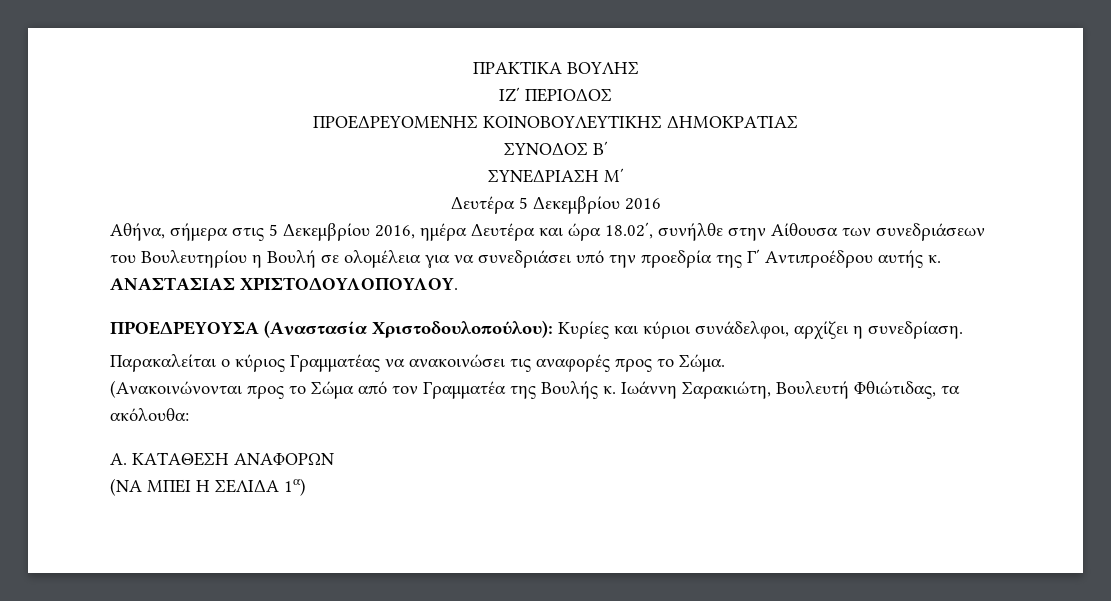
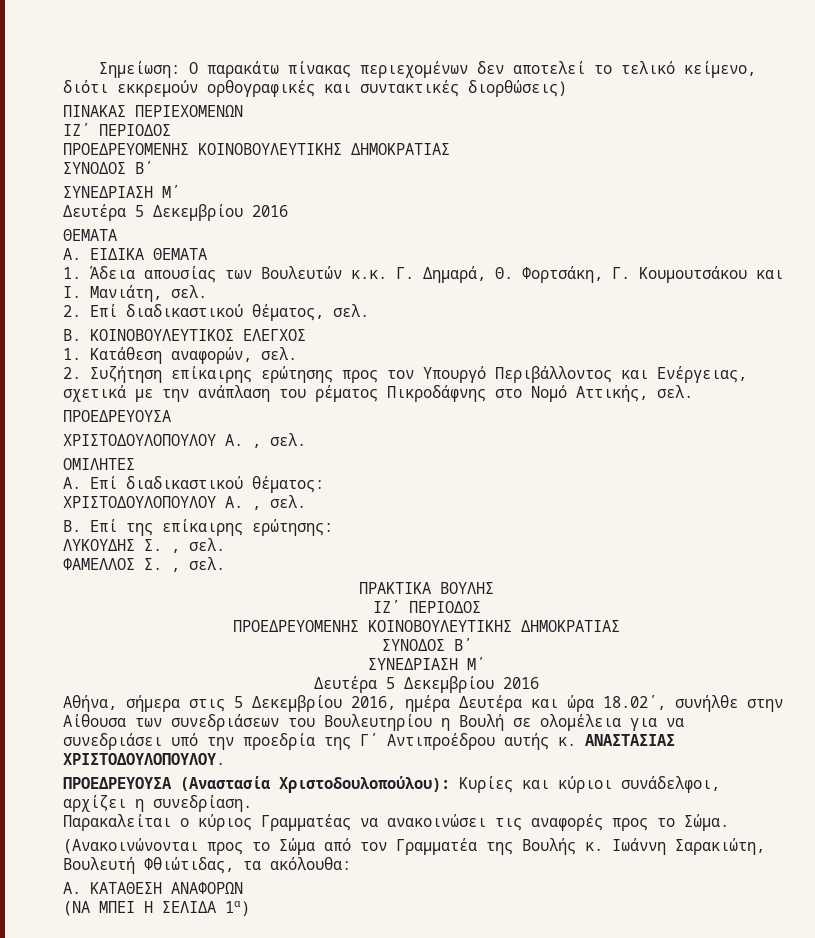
+ Σημείωση: Ο παρακάτω πίνακας περιεχομένων δεν αποτελεί το τελικό κείμενο, διότι εκκρεμούν ορθογραφικές και συντακτικές διορθώσεις)
+ ΠΙΝΑΚΑΣ ΠΕΡΙΕΧΟΜΕΝΩΝ
+ ΙΖ΄ ΠΕΡΙΟΔΟΣ
+ ΠΡΟΕΔΡΕΥΟΜΕΝΗΣ ΚΟΙΝΟΒΟΥΛΕΥΤΙΚΗΣ ΔΗΜΟΚΡΑΤΙΑΣ
+ ΣΥΝΟΔΟΣ Β΄
+ ΣΥΝΕΔΡΙΑΣΗ Μ΄
+ Δευτέρα 5 Δεκεμβρίου 2016
+ ΘΕΜΑΤΑ
+ Α. ΕΙΔΙΚΑ ΘΕΜΑΤΑ
+ 1. Άδεια απουσίας των Βουλευτών κ.κ. Γ. Δημαρά, Θ. Φορτσάκη, Γ. Κουμουτσάκου και Ι. Μανιάτη, σελ.
+ 2. Επί διαδικαστικού θέματος, σελ.
+ Β. ΚΟΙΝΟΒΟΥΛΕΥΤΙΚΟΣ ΕΛΕΓΧΟΣ
+ 1. Κατάθεση αναφορών, σελ.
+ 2. Συζήτηση επίκαιρης ερώτησης προς τον Υπουργό Περιβάλλοντος και Ενέργειας, σχετικά με την ανάπλαση του ρέματος Πικροδάφνης στο Νομό Αττικής, σελ.
+ ΠΡΟΕΔΡΕΥΟΥΣΑ
+ ΧΡΙΣΤΟΔΟΥΛΟΠΟΥΛΟΥ Α. , σελ.
+ ΟΜΙΛΗΤΕΣ
+ Α. Επί διαδικαστικού θέματος:
+ ΧΡΙΣΤΟΔΟΥΛΟΠΟΥΛΟΥ Α. , σελ.
+ Β. Επί της επίκαιρης ερώτησης:
+ ΛΥΚΟΥΔΗΣ Σ. , σελ.
+ ΦΑΜΕΛΛΟΣ Σ. , σελ.

